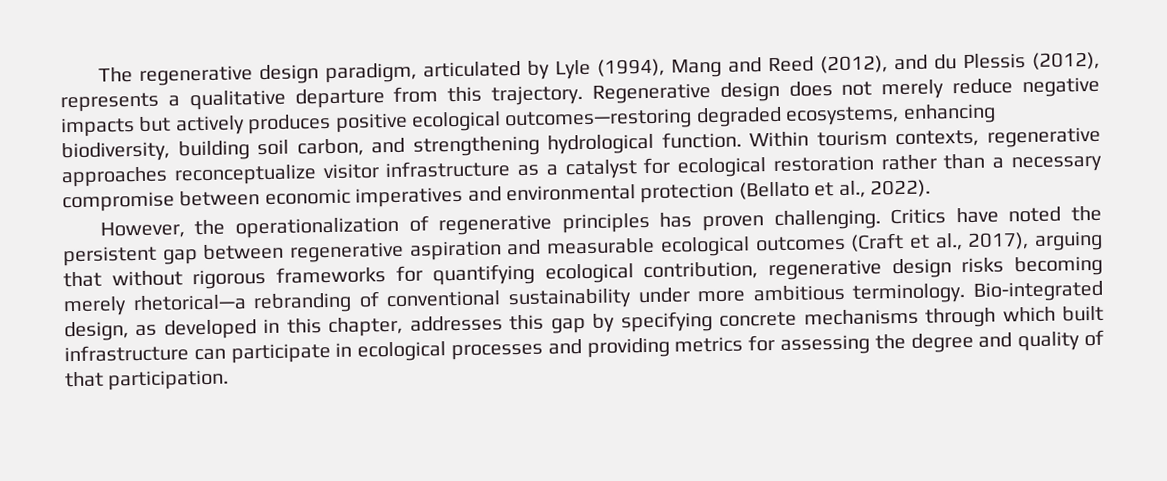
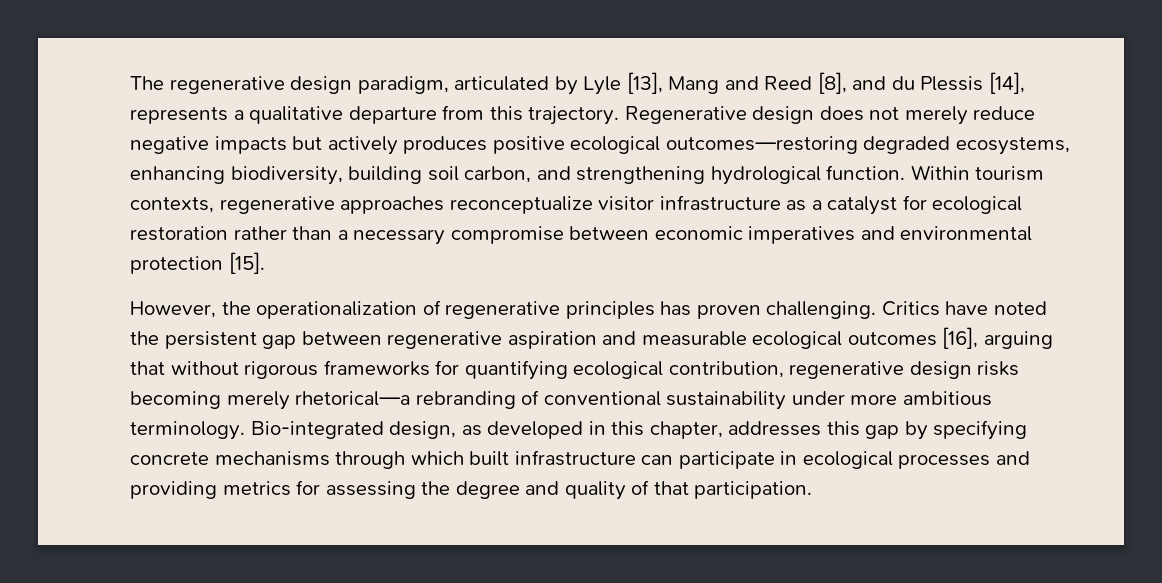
- The regenerative design paradigm, articulated by Lyle (1994), Mang and Reed (2012), and du Plessis (2012), represents a qualitative departure from this trajectory.
+ The regenerative design paradigm, articulated by Lyle [13], Mang and Reed [8], and du Plessis [14], represents a qualitative departure from this trajectory.
- Within tourism contexts, regenerative approaches reconceptualize visitor infrastructure as a catalyst for ecological restoration rather than a necessary compromise between economic imperatives and environmental protection (Bellato et al., 2022).
+ Within tourism contexts, regenerative approaches reconceptualize visitor infrastructure as a catalyst for ecological restoration rather than a necessary compromise between economic imperatives and environmental protection [15].
- Critics have noted the persistent gap between regenerative aspiration and measurable ecological outcomes (Craft et al., 2017), arguing that without rigorous frameworks for quantifying ecological contribution, regenerative design risks becoming merely rhetorical—a rebranding of conventional sustainability under more ambitious terminology.
+ Critics have noted the persistent gap between regenerative aspiration and measurable ecological outcomes [16], arguing that without rigorous frameworks for quantifying ecological contribution, regenerative design risks becoming merely rhetorical—a rebranding of conventional sustainability under more ambitious terminology.

